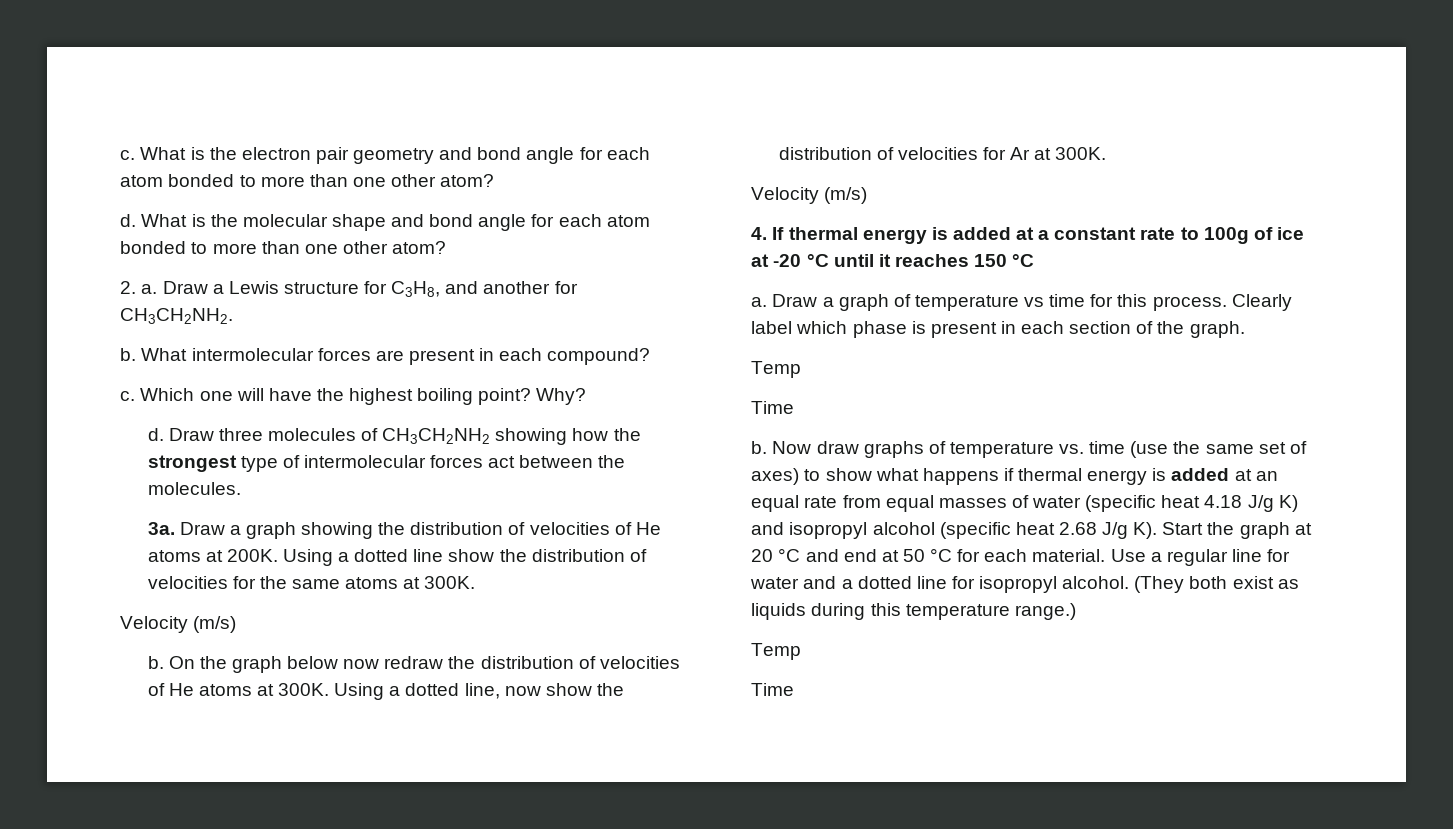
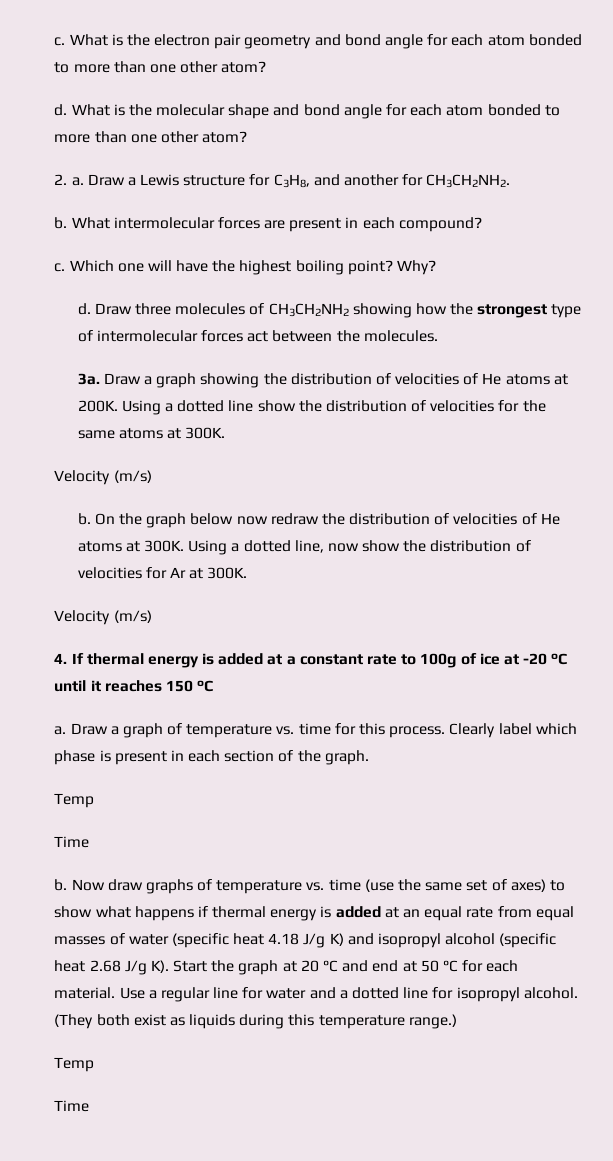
- Draw a graph of temperature vs time for this process.
+ Draw a graph of temperature vs. time for this process.

